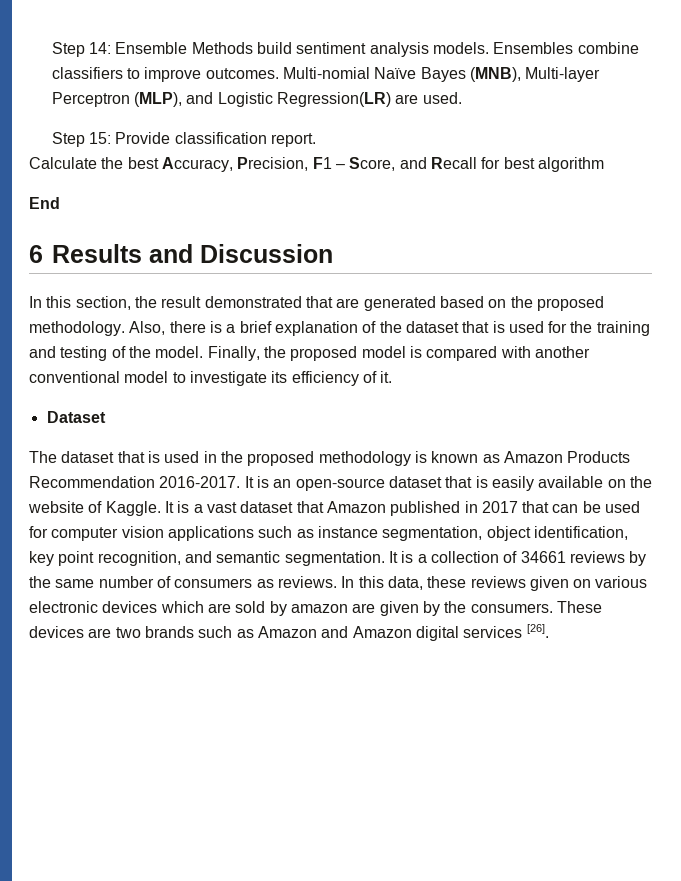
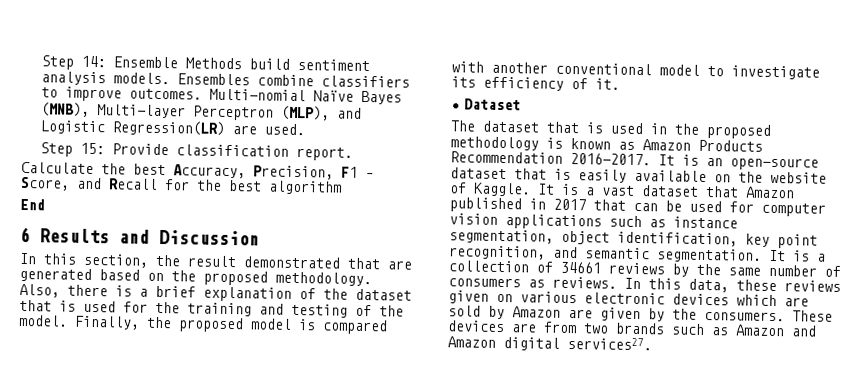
- Calculate the best Accuracy, Precision, F1 – Score, and Recall for best algorithm
+ Calculate the best Accuracy, Precision, F1 – Score, and Recall for the best algorithm
- In this data, these reviews given on various electronic devices which are sold by amazon are given by the consumers.
+ In this data, these reviews given on various electronic devices which are sold by Amazon are given by the consumers.
- These devices are two brands such as Amazon and Amazon digital services [26].
+ These devices are from two brands such as Amazon and Amazon digital services27.

